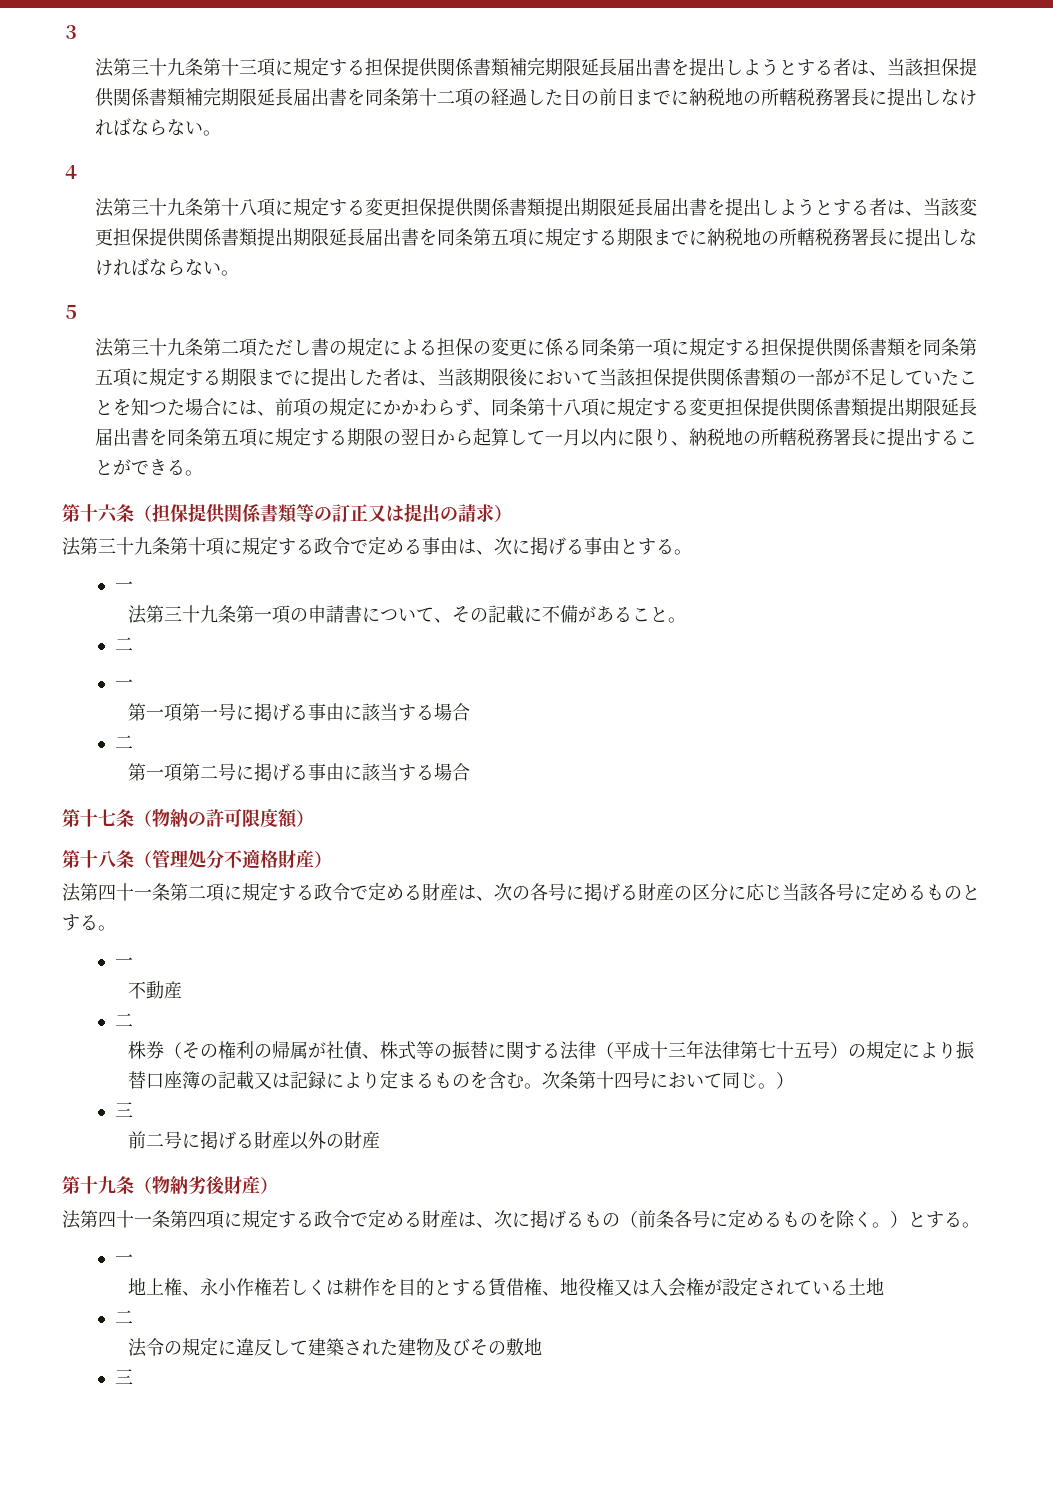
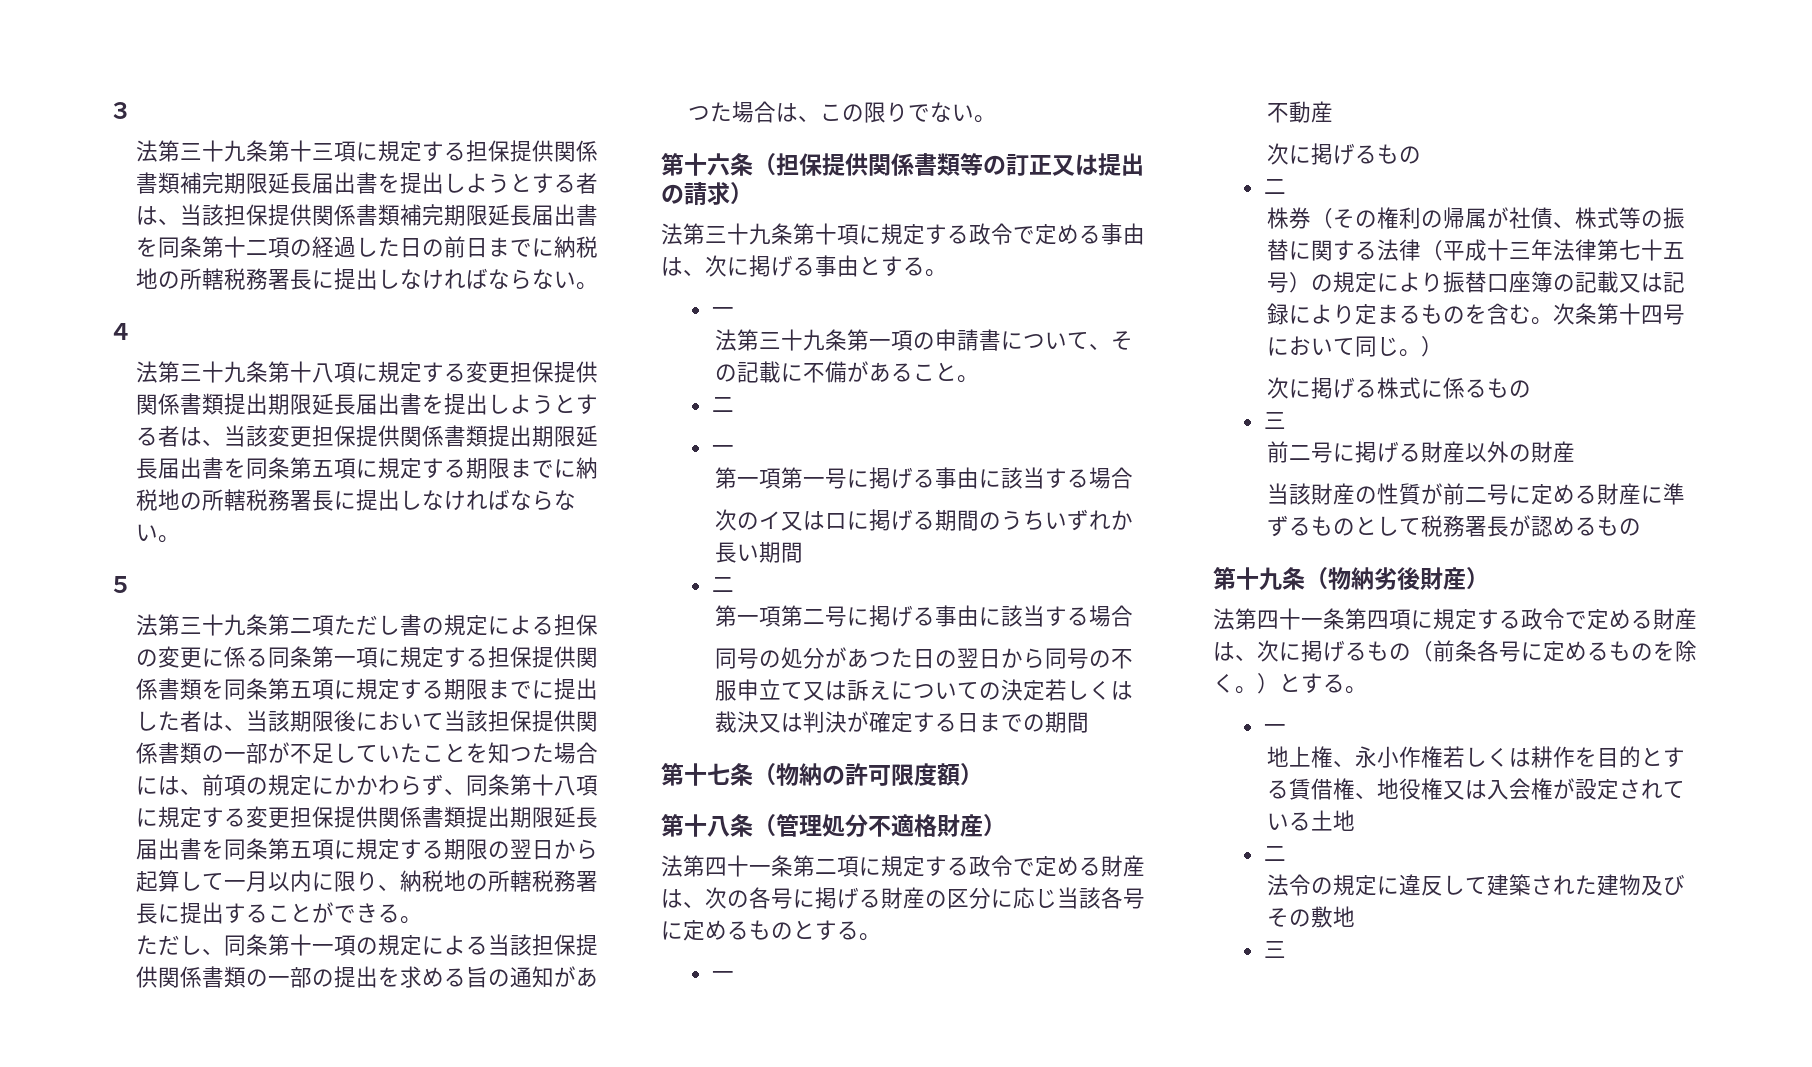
+ ただし、同条第十一項の規定による当該担保提供関係書類の一部の提出を求める旨の通知があつた場合は、この限りでない。
+ 次のイ又はロに掲げる期間のうちいずれか長い期間
+ 同号の処分があつた日の翌日から同号の不服申立て又は訴えについての決定若しくは裁決又は判決が確定する日までの期間
  不動産
+ 次に掲げるもの
+ 次に掲げる株式に係るもの
+ 当該財産の性質が前二号に定める財産に準ずるものとして税務署長が認めるもの

